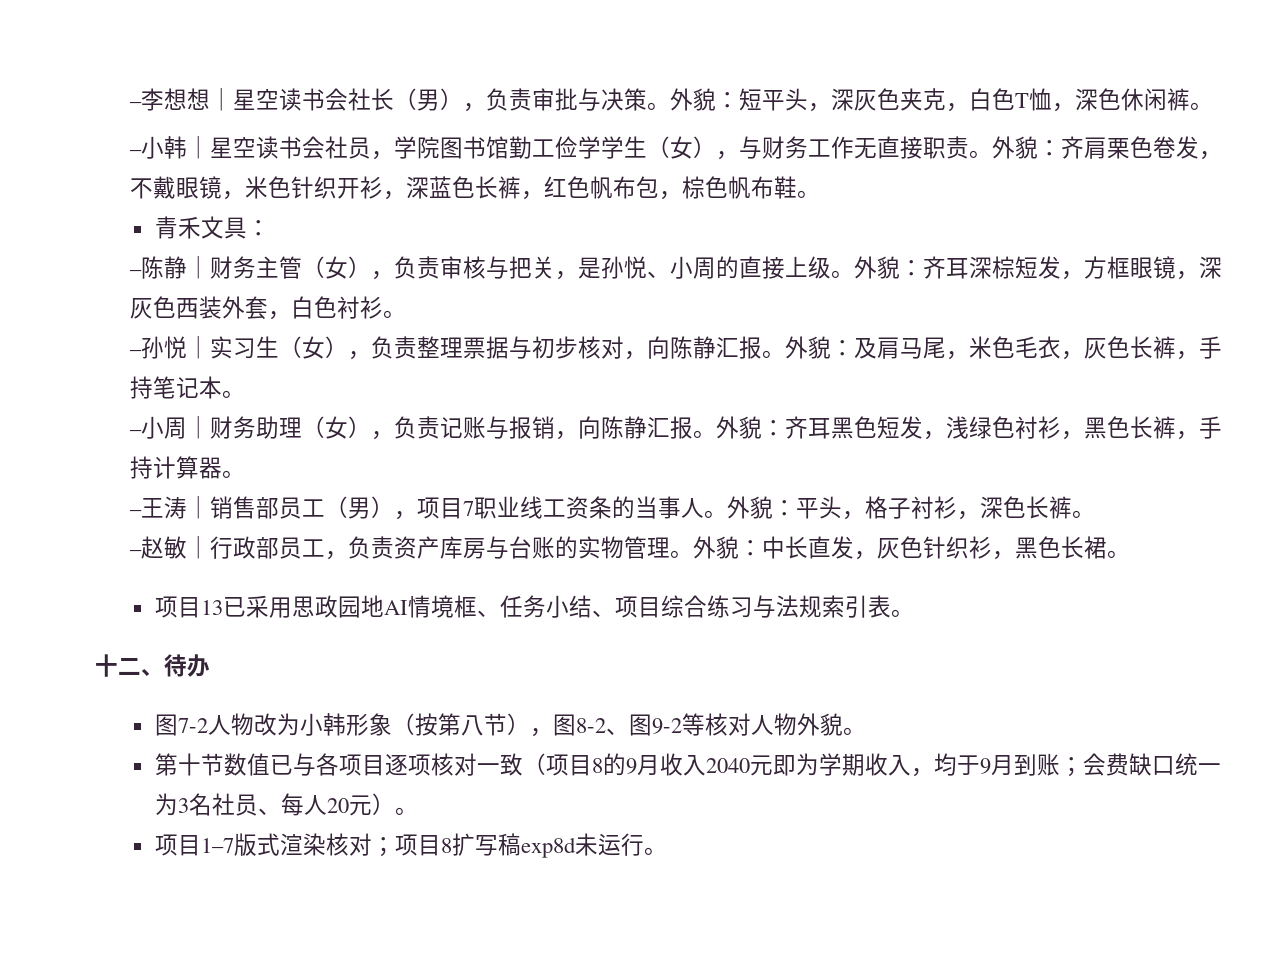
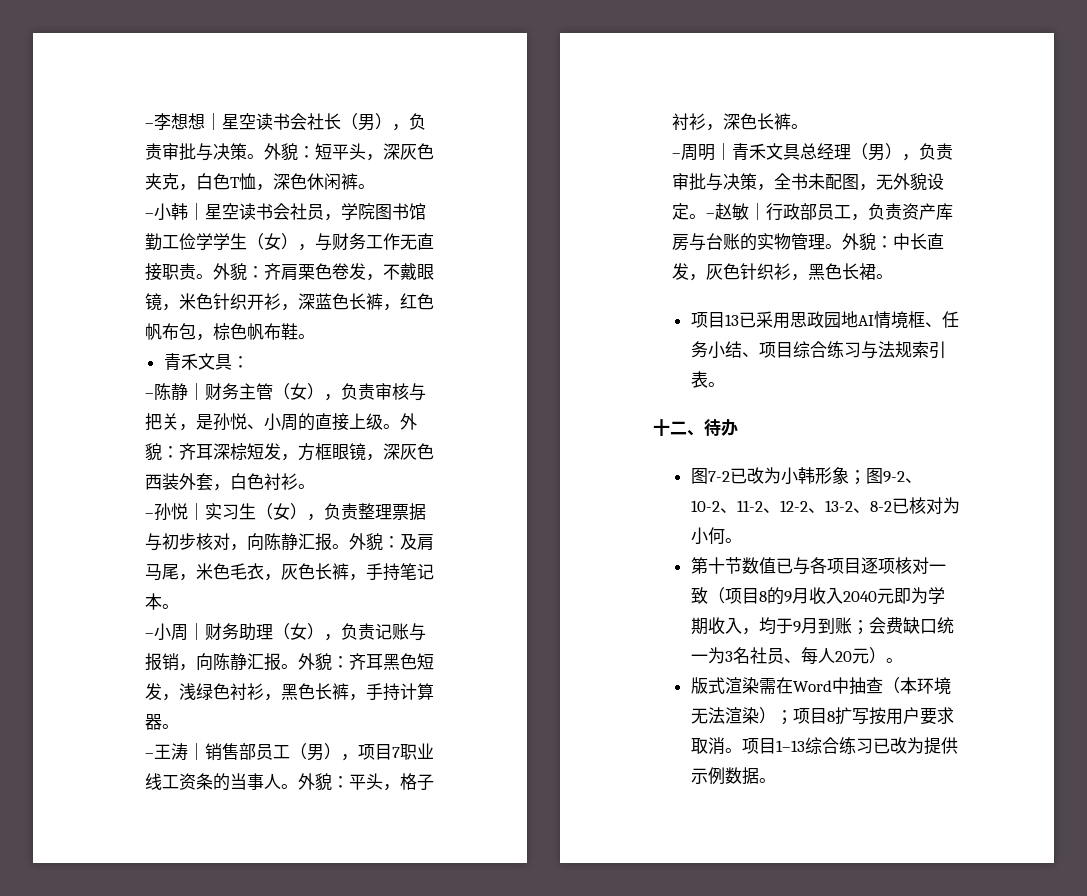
- –赵敏｜行政部员工，负责资产库房与台账的实物管理。
+ –周明｜青禾文具总经理（男），负责审批与决策，全书未配图，无外貌设定。–赵敏｜行政部员工，负责资产库房与台账的实物管理。
- 图7-2人物改为小韩形象（按第八节），图8-2、图9-2等核对人物外貌。
+ 图7-2已改为小韩形象；图9-2、10-2、11-2、12-2、13-2、8-2已核对为小何。
- 项目1–7版式渲染核对；项目8扩写稿exp8d未运行。
+ 版式渲染需在Word中抽查（本环境无法渲染）；项目8扩写按用户要求取消。项目1–13综合练习已改为提供示例数据。

